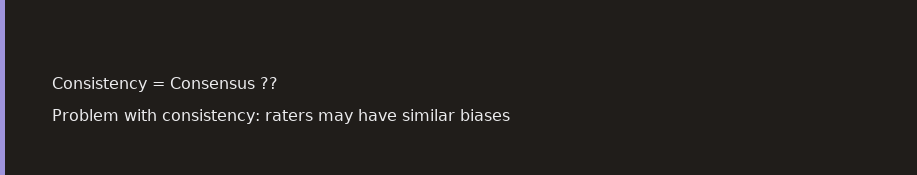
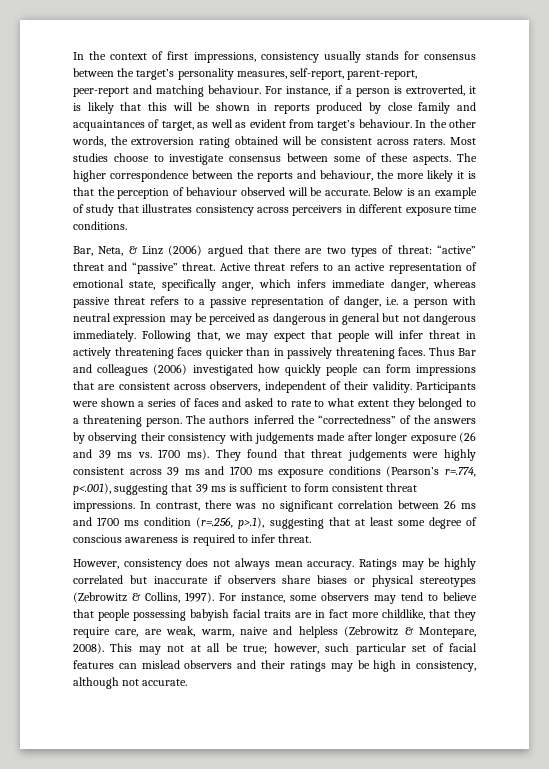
- Consistency = Consensus ??
- Problem with consistency: raters may have similar biases
+ In the context of first impressions, consistency usually stands for consensus between the target’s personality measures, self-report, parent-report, peer-report and matching behaviour. For instance, if a person is extroverted, it is likely that this will be shown in reports produced by close family and acquaintances of target, as well as evident from target’s behaviour. In the other words, the extroversion rating obtained will be consistent across raters. Most studies choose to investigate consensus between some of these aspects. The higher correspondence between the reports and behaviour, the more likely it is that the perception of behaviour observed will be accurate. Below is an example of study that illustrates consistency across perceivers in different exposure time conditions.
+ Bar, Neta, & Linz (2006) argued that there are two types of threat: “active” threat and “passive” threat. Active threat refers to an active representation of emotional state, specifically anger, which infers immediate danger, whereas passive threat refers to a passive representation of danger, i.e. a person with neutral expression may be perceived as dangerous in general but not dangerous immediately. Following that, we may expect that people will infer threat in actively threatening faces quicker than in passively threatening faces. Thus Bar and colleagues (2006) investigated how quickly people can form impressions that are consistent across observers, independent of their validity. Participants were shown a series of faces and asked to rate to what extent they belonged to a threatening person. The authors inferred the “correctedness” of the answers by observing their consistency with judgements made after longer exposure (26 and 39 ms vs. 1700 ms). They found that threat judgements were highly consistent across 39 ms and 1700 ms exposure conditions (Pearson’s r=.774, p<.001), suggesting that 39 ms is sufficient to form consistent threat impressions. In contrast, there was no significant correlation between 26 ms and 1700 ms condition (r=.256, p>.1), suggesting that at least some degree of conscious awareness is required to infer threat.
+ However, consistency does not always mean accuracy. Ratings may be highly correlated but inaccurate if observers share biases or physical stereotypes (Zebrowitz & Collins, 1997). For instance, some observers may tend to believe that people possessing babyish facial traits are in fact more childlike, that they require care, are weak, warm, naive and helpless (Zebrowitz & Montepare, 2008). This may not at all be true; however, such particular set of facial features can mislead observers and their ratings may be high in consistency, although not accurate.

